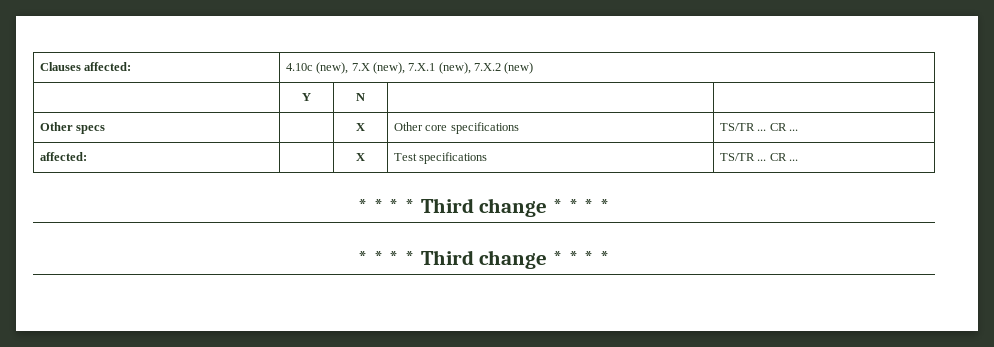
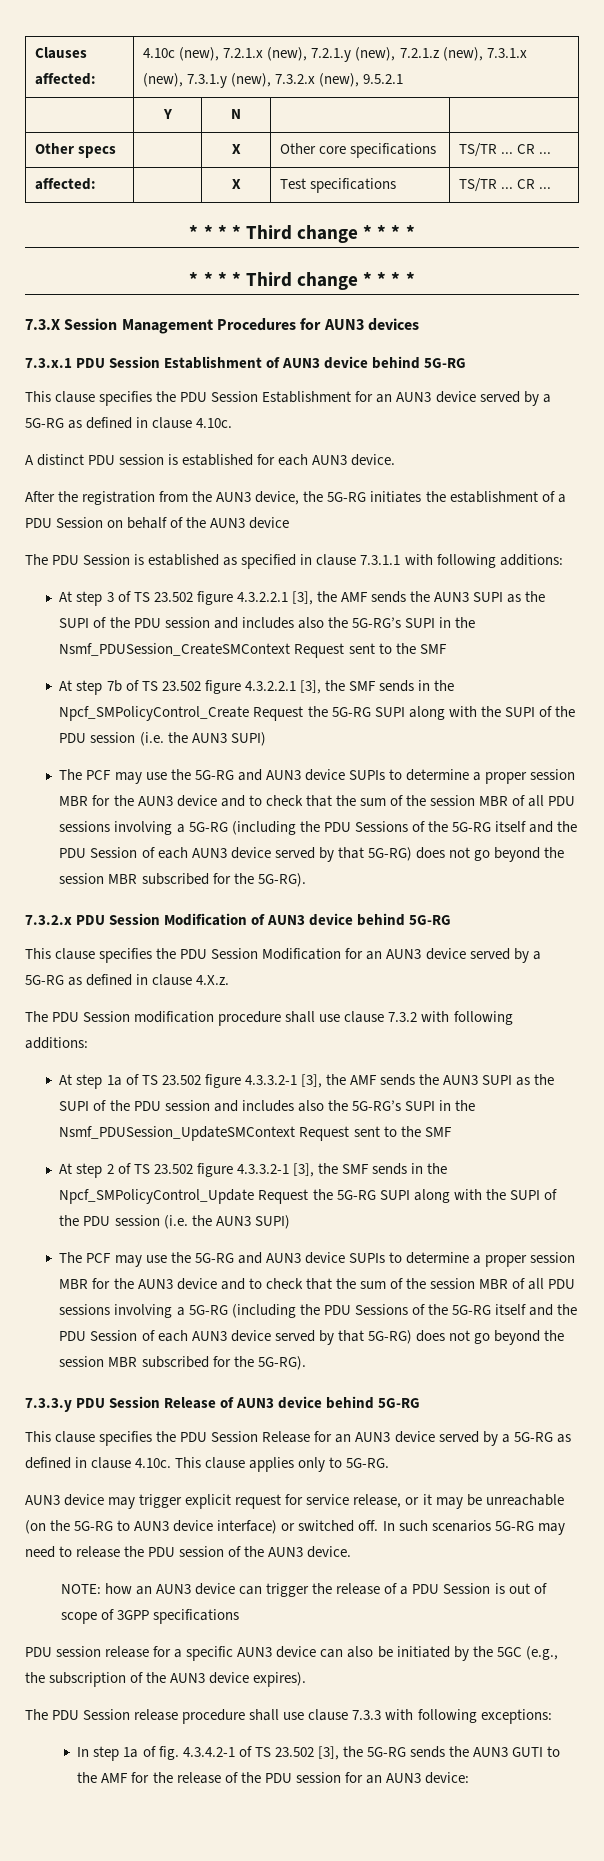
- Clauses affected: | 4.10c (new), 7.X (new), 7.X.1 (new), 7.X.2 (new)
+ Clauses affected: | 4.10c (new), 7.2.1.x (new), 7.2.1.y (new), 7.2.1.z (new), 7.3.1.x (new), 7.3.1.y (new), 7.3.2.x (new), 9.5.2.1
+ 7.3.X Session Management Procedures for AUN3 devices
+ 7.3.x.1 PDU Session Establishment of AUN3 device behind 5G-RG
+ This clause specifies the PDU Session Establishment for an AUN3 device served by a 5G-RG as defined in clause 4.10c.
+ A distinct PDU session is established for each AUN3 device.
+ After the registration from the AUN3 device, the 5G-RG initiates the establishment of a PDU Session on behalf of the AUN3 device
+ The PDU Session is established as specified in clause 7.3.1.1 with following additions:
+ At step 3 of TS 23.502 figure 4.3.2.2.1 [3], the AMF sends the AUN3 SUPI as the SUPI of the PDU session and includes also the 5G-RG’s SUPI in the Nsmf_PDUSession_CreateSMContext Request sent to the SMF
+ At step 7b of TS 23.502 figure 4.3.2.2.1 [3], the SMF sends in the Npcf_SMPolicyControl_Create Request the 5G-RG SUPI along with the SUPI of the PDU session (i.e. the AUN3 SUPI)
+ The PCF may use the 5G-RG and AUN3 device SUPIs to determine a proper session MBR for the AUN3 device and to check that the sum of the session MBR of all PDU sessions involving a 5G-RG (including the PDU Sessions of the 5G-RG itself and the PDU Session of each AUN3 device served by that 5G-RG) does not go beyond the session MBR subscribed for the 5G-RG).
+ 7.3.2.x PDU Session Modification of AUN3 device behind 5G-RG
+ This clause specifies the PDU Session Modification for an AUN3 device served by a 5G-RG as defined in clause 4.X.z.
+ The PDU Session modification procedure shall use clause 7.3.2 with following additions:
+ At step 1a of TS 23.502 figure 4.3.3.2-1 [3], the AMF sends the AUN3 SUPI as the SUPI of the PDU session and includes also the 5G-RG’s SUPI in the Nsmf_PDUSession_UpdateSMContext Request sent to the SMF
+ At step 2 of TS 23.502 figure 4.3.3.2-1 [3], the SMF sends in the Npcf_SMPolicyControl_Update Request the 5G-RG SUPI along with the SUPI of the PDU session (i.e. the AUN3 SUPI)
+ The PCF may use the 5G-RG and AUN3 device SUPIs to determine a proper session MBR for the AUN3 device and to check that the sum of the session MBR of all PDU sessions involving a 5G-RG (including the PDU Sessions of the 5G-RG itself and the PDU Session of each AUN3 device served by that 5G-RG) does not go beyond the session MBR subscribed for the 5G-RG).
+ 7.3.3.y PDU Session Release of AUN3 device behind 5G-RG
+ This clause specifies the PDU Session Release for an AUN3 device served by a 5G-RG as defined in clause 4.10c. This clause applies only to 5G-RG.
+ AUN3 device may trigger explicit request for service release, or it may be unreachable (on the 5G-RG to AUN3 device interface) or switched off. In such scenarios 5G-RG may need to release the PDU session of the AUN3 device.
+ NOTE: how an AUN3 device can trigger the release of a PDU Session is out of scope of 3GPP specifications
+ PDU session release for a specific AUN3 device can also be initiated by the 5GC (e.g., the subscription of the AUN3 device expires).
+ The PDU Session release procedure shall use clause 7.3.3 with following exceptions:
+ In step 1a of fig. 4.3.4.2-1 of TS 23.502 [3], the 5G-RG sends the AUN3 GUTI to the AMF for the release of the PDU session for an AUN3 device:

